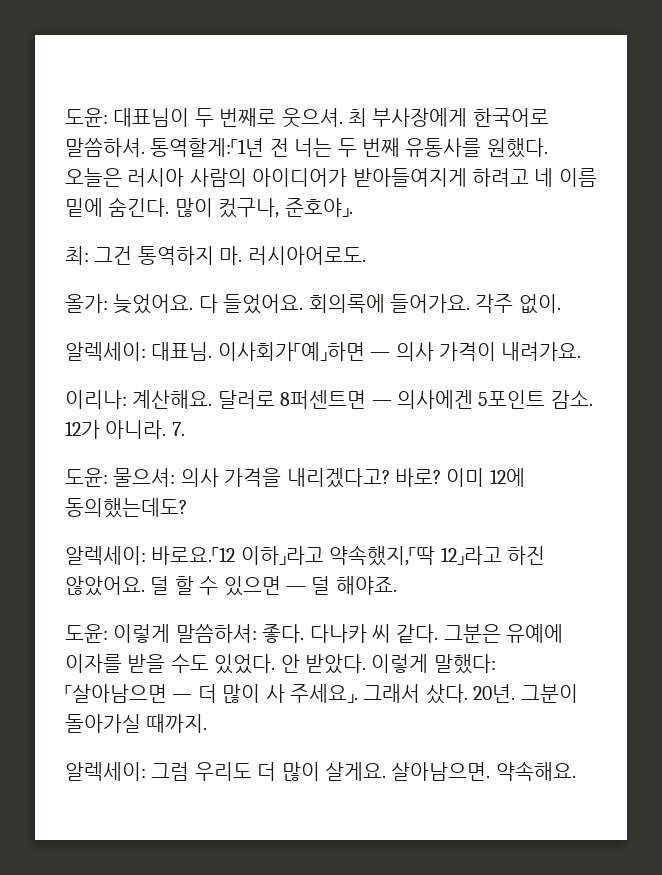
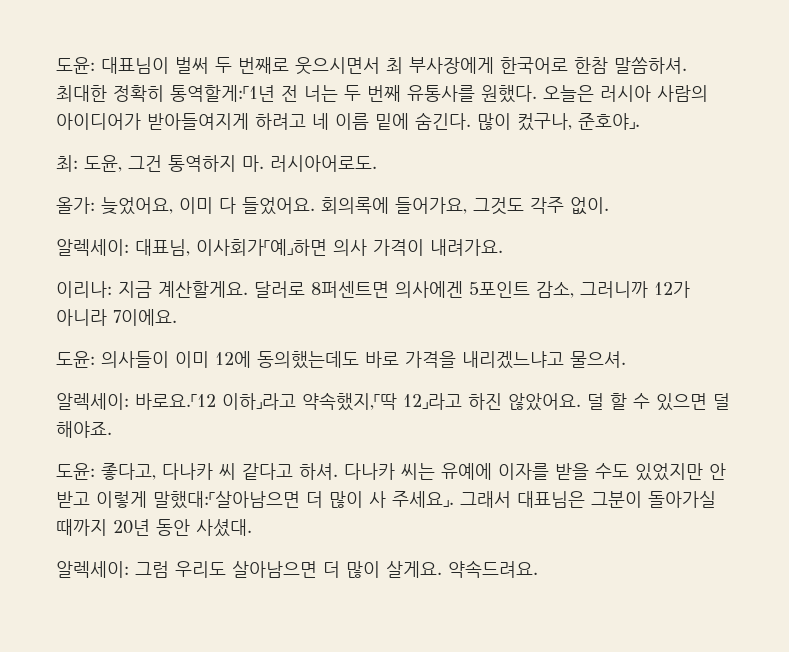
- 도윤: 대표님이 두 번째로 웃으셔. 최 부사장에게 한국어로 말씀하셔. 통역할게:「1년 전 너는 두 번째 유통사를 원했다.
+ 도윤: 대표님이 벌써 두 번째로 웃으시면서 최 부사장에게 한국어로 한참 말씀하셔. 최대한 정확히 통역할게:「1년 전 너는 두 번째 유통사를 원했다.
- 최: 그건 통역하지 마.
+ 최: 도윤, 그건 통역하지 마.
- 올가: 늦었어요. 다 들었어요.
+ 올가: 늦었어요, 이미 다 들었어요.
- 회의록에 들어가요. 각주 없이.
+ 회의록에 들어가요, 그것도 각주 없이.
- 알렉세이: 대표님. 이사회가「예」하면 — 의사 가격이 내려가요.
+ 알렉세이: 대표님, 이사회가「예」하면 의사 가격이 내려가요.
- 이리나: 계산해요.
+ 이리나: 지금 계산할게요.
- 달러로 8퍼센트면 — 의사에겐 5포인트 감소. 12가 아니라. 7.
- 도윤: 물으셔: 의사 가격을 내리겠다고? 바로? 이미 12에 동의했는데도?
+ 달러로 8퍼센트면 의사에겐 5포인트 감소, 그러니까 12가 아니라 7이에요.
+ 도윤: 의사들이 이미 12에 동의했는데도 바로 가격을 내리겠느냐고 물으셔.
- 덜 할 수 있으면 — 덜 해야죠.
+ 덜 할 수 있으면 덜 해야죠.
- 도윤: 이렇게 말씀하셔: 좋다. 다나카 씨 같다. 그분은 유예에 이자를 받을 수도 있었다. 안 받았다. 이렇게 말했다:「살아남으면 — 더 많이 사 주세요」.
+ 도윤: 좋다고, 다나카 씨 같다고 하셔. 다나카 씨는 유예에 이자를 받을 수도 있었지만 안 받고 이렇게 말했대:「살아남으면 더 많이 사 주세요」.
- 그래서 샀다. 20년. 그분이 돌아가실 때까지.
+ 그래서 대표님은 그분이 돌아가실 때까지 20년 동안 사셨대.
- 알렉세이: 그럼 우리도 더 많이 살게요.
+ 알렉세이: 그럼 우리도 살아남으면 더 많이 살게요.
- 살아남으면. 약속해요.
+ 약속드려요.

